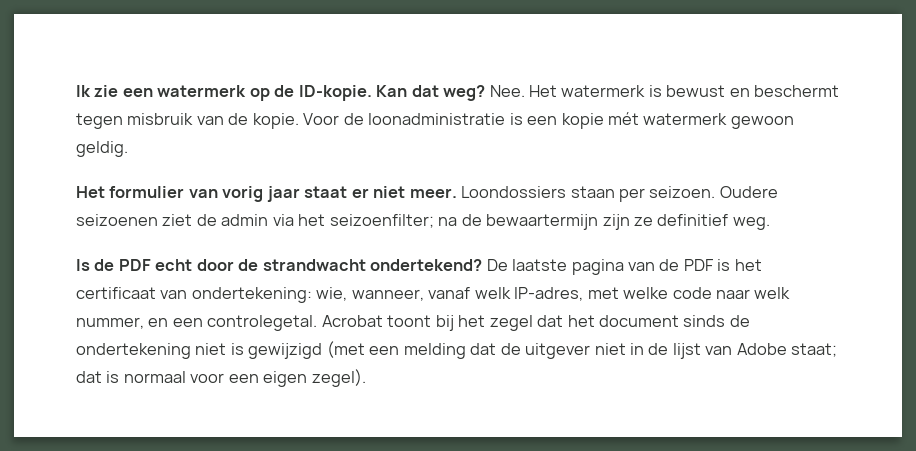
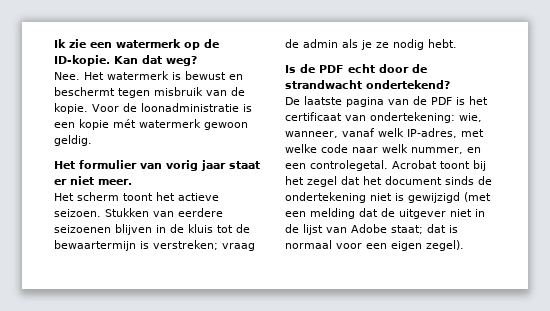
- Kan dat weg? Nee. Het watermerk is bewust en beschermt tegen misbruik van de kopie.
+ Kan dat weg?
+ Nee. Het watermerk is bewust en beschermt tegen misbruik van de kopie.
- Het formulier van vorig jaar staat er niet meer. Loondossiers staan per seizoen. Oudere seizoenen ziet de admin via het seizoenfilter; na de bewaartermijn zijn ze definitief weg.
+ Het formulier van vorig jaar staat er niet meer.
+ Het scherm toont het actieve seizoen. Stukken van eerdere seizoenen blijven in de kluis tot de bewaartermijn is verstreken; vraag de admin als je ze nodig hebt.
- Is de PDF echt door de strandwacht ondertekend? De laatste pagina van de PDF is het certificaat van ondertekening: wie, wanneer, vanaf welk IP-adres, met welke code naar welk nummer, en een controlegetal.
+ Is de PDF echt door de strandwacht ondertekend?
+ De laatste pagina van de PDF is het certificaat van ondertekening: wie, wanneer, vanaf welk IP-adres, met welke code naar welk nummer, en een controlegetal.

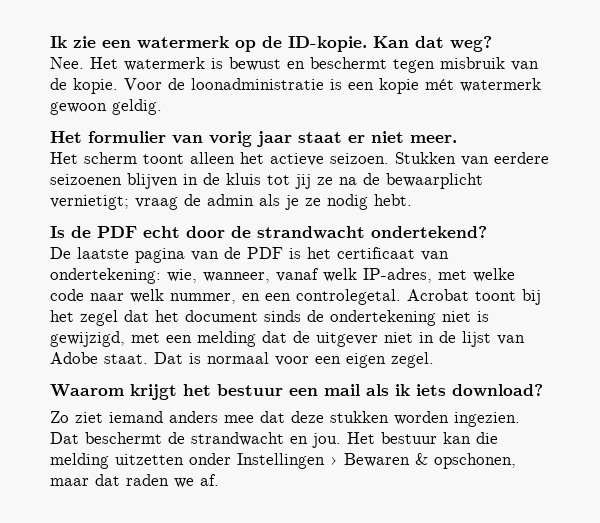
- Het scherm toont het actieve seizoen.
+ Het scherm toont alleen het actieve seizoen.
- Stukken van eerdere seizoenen blijven in de kluis tot de bewaartermijn is verstreken; vraag de admin als je ze nodig hebt.
+ Stukken van eerdere seizoenen blijven in de kluis tot jij ze na de bewaarplicht vernietigt; vraag de admin als je ze nodig hebt.
- Acrobat toont bij het zegel dat het document sinds de ondertekening niet is gewijzigd (met een melding dat de uitgever niet in de lijst van Adobe staat; dat is normaal voor een eigen zegel).
+ Acrobat toont bij het zegel dat het document sinds de ondertekening niet is gewijzigd, met een melding dat de uitgever niet in de lijst van Adobe staat. Dat is normaal voor een eigen zegel.
+ Waarom krijgt het bestuur een mail als ik iets download?
+ Zo ziet iemand anders mee dat deze stukken worden ingezien. Dat beschermt de strandwacht en jou. Het bestuur kan die melding uitzetten onder Instellingen › Bewaren & opschonen, maar dat raden we af.

